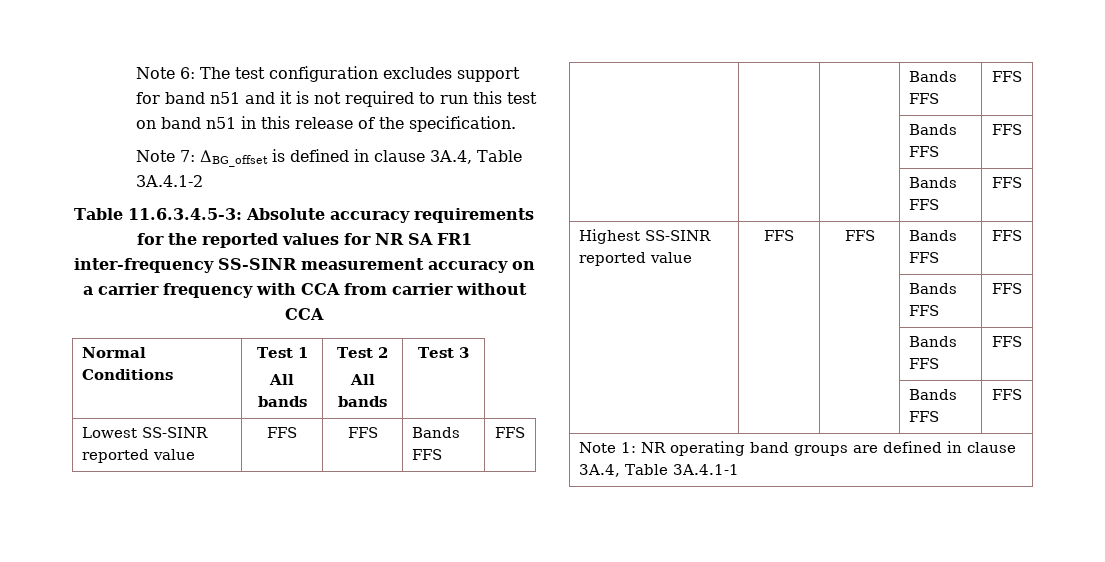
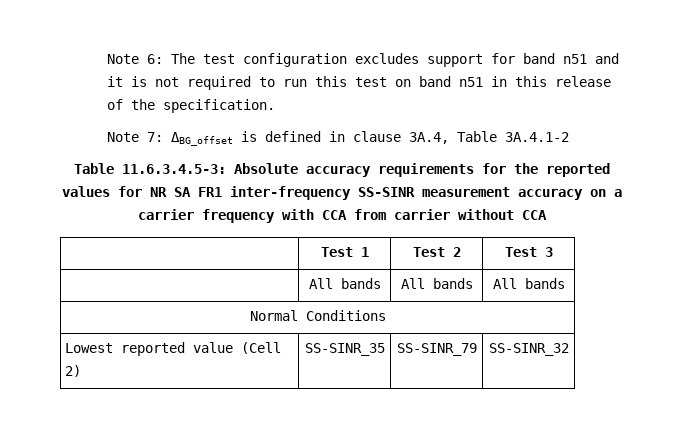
- Normal Conditions | Test 1
- All bands | Test 2
- All bands | Test 3
+ | Test 1 | Test 2 | Test 3
+ | All bands | All bands | All bands
+ Normal Conditions
- Lowest SS-SINR reported value | FFS | FFS | Bands FFS | FFS
- | | | Bands FFS | FFS
- | | | Bands FFS | FFS
- | | | Bands FFS | FFS
- Highest SS-SINR reported value | FFS | FFS | Bands FFS | FFS
- | | | Bands FFS | FFS
- | | | Bands FFS | FFS
- | | | Bands FFS | FFS
- Note 1: NR operating band groups are defined in clause 3A.4, Table 3A.4.1-1
+ Lowest reported value (Cell 2) | SS-SINR_35 | SS-SINR_79 | SS-SINR_32

